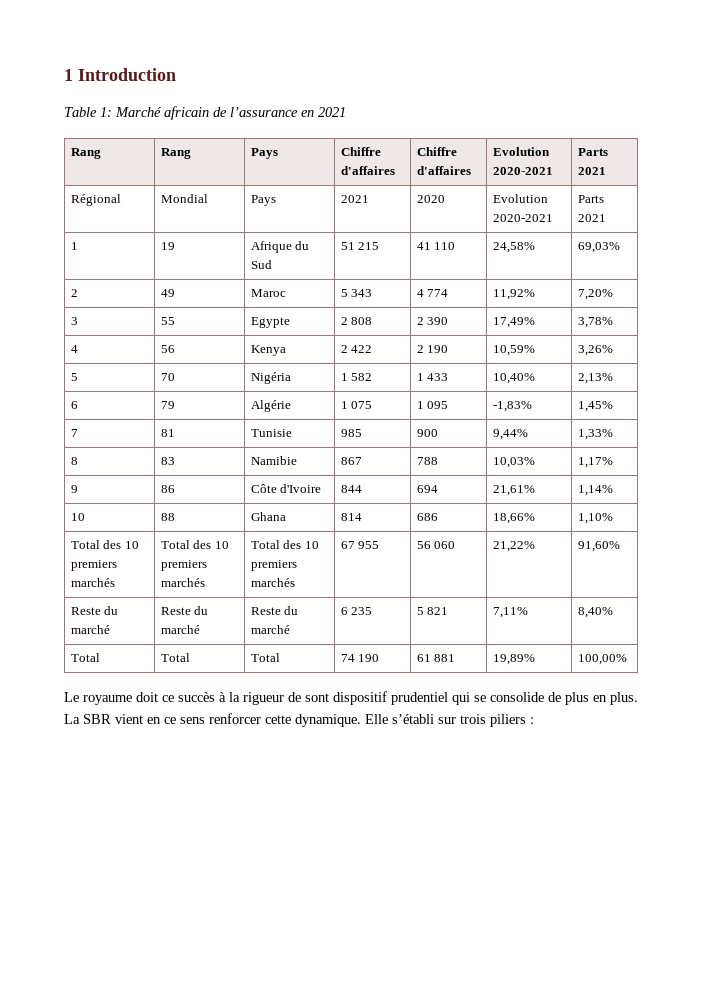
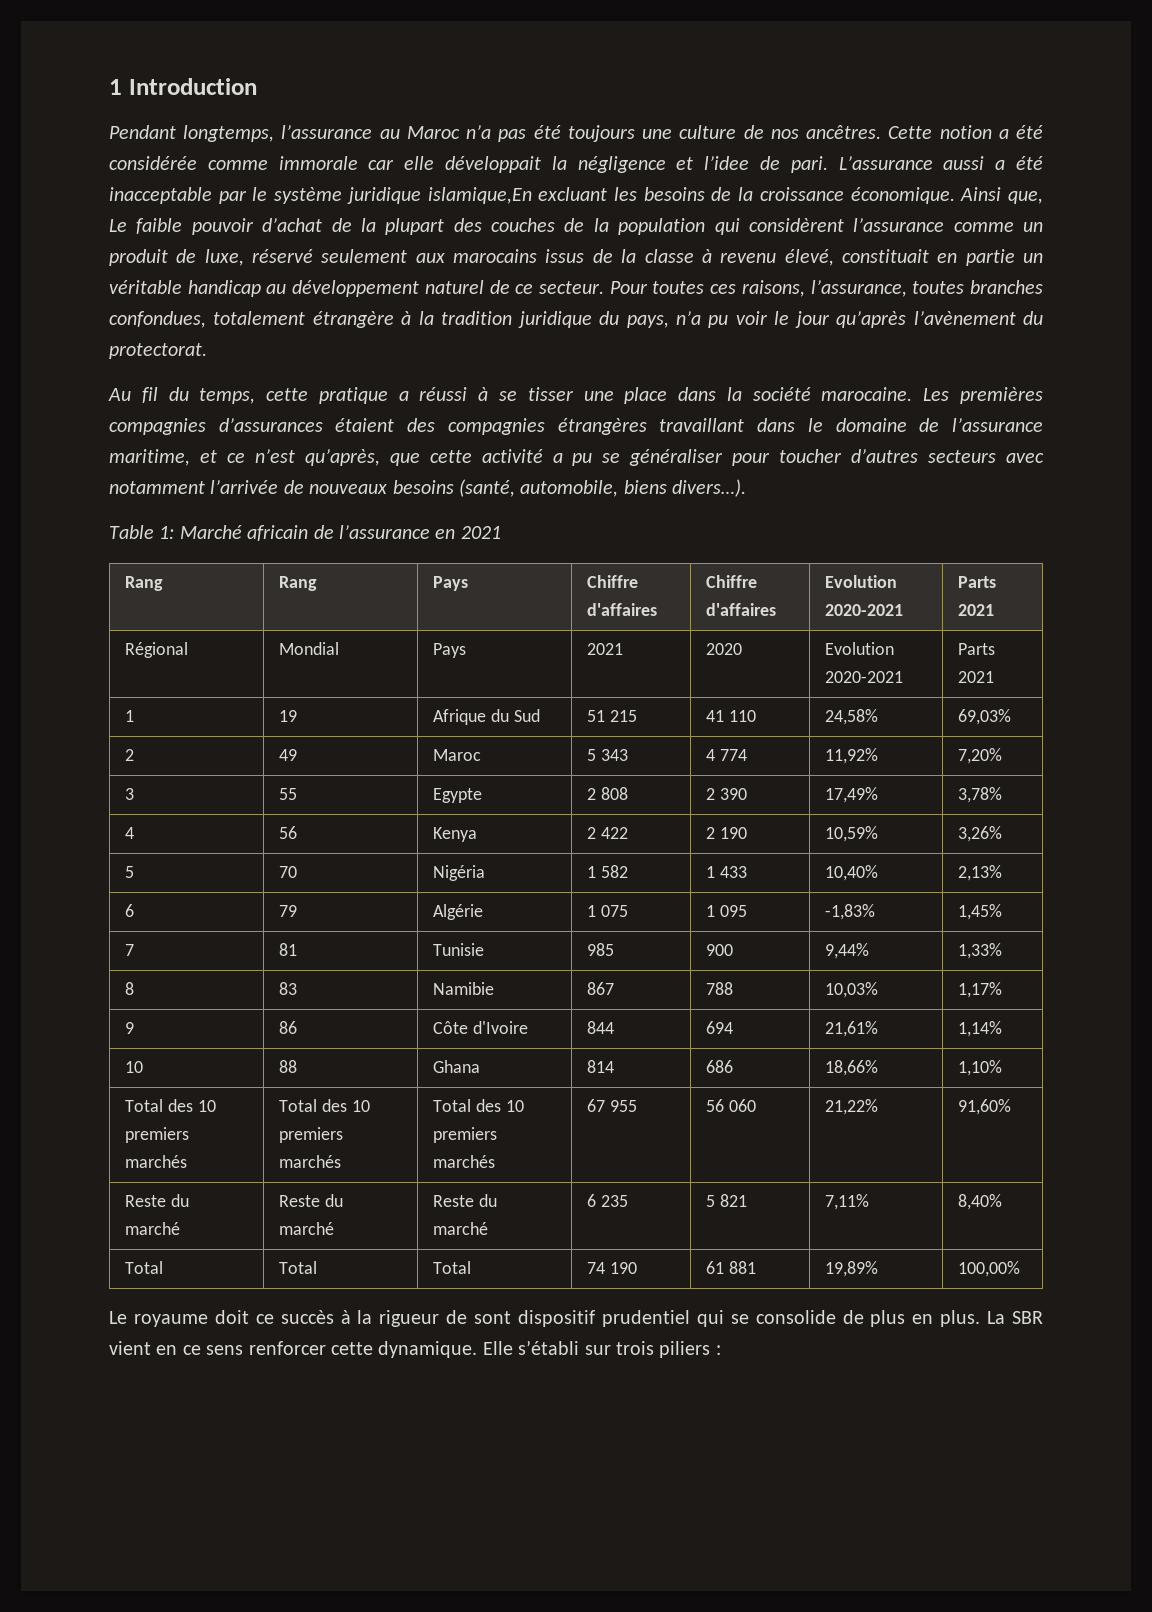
+ Pendant longtemps, l’assurance au Maroc n’a pas été toujours une culture de nos ancêtres. Cette notion a été considérée comme immorale car elle développait la négligence et l’idee de pari. L’assurance aussi a été inacceptable par le système juridique islamique,En excluant les besoins de la croissance économique. Ainsi que, Le faible pouvoir d’achat de la plupart des couches de la population qui considèrent l’assurance comme un produit de luxe, réservé seulement aux marocains issus de la classe à revenu élevé, constituait en partie un véritable handicap au développement naturel de ce secteur. Pour toutes ces raisons, l’assurance, toutes branches confondues, totalement étrangère à la tradition juridique du pays, n’a pu voir le jour qu’après l’avènement du protectorat.
+ Au fil du temps, cette pratique a réussi à se tisser une place dans la société marocaine. Les premières compagnies d’assurances étaient des compagnies étrangères travaillant dans le domaine de l’assurance maritime, et ce n’est qu’après, que cette activité a pu se généraliser pour toucher d’autres secteurs avec notamment l’arrivée de nouveaux besoins (santé, automobile, biens divers…).

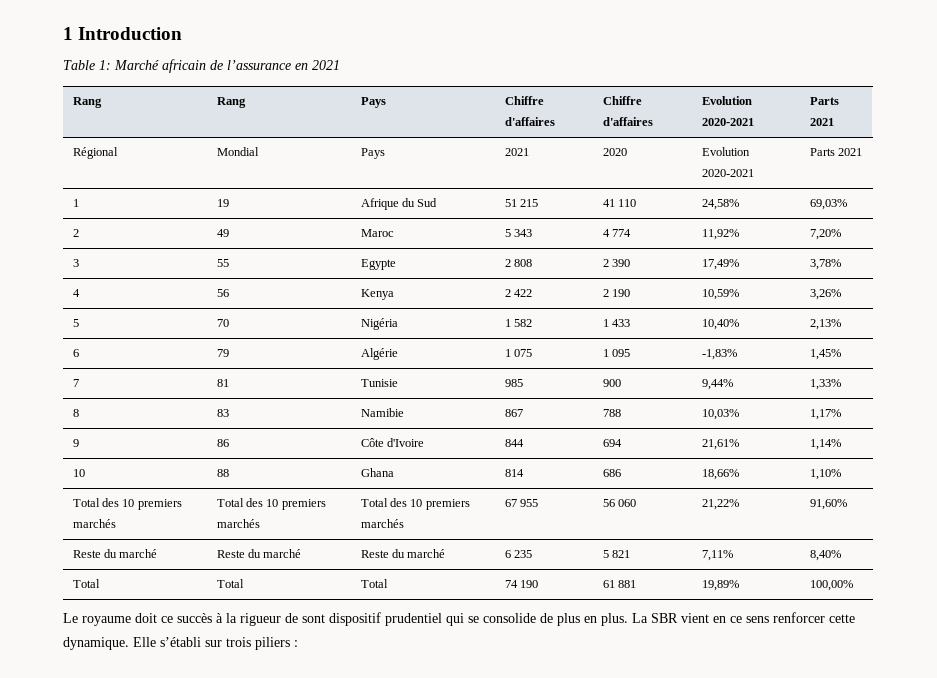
- Pendant longtemps, l’assurance au Maroc n’a pas été toujours une culture de nos ancêtres. Cette notion a été considérée comme immorale car elle développait la négligence et l’idee de pari. L’assurance aussi a été inacceptable par le système juridique islamique,En excluant les besoins de la croissance économique. Ainsi que, Le faible pouvoir d’achat de la plupart des couches de la population qui considèrent l’assurance comme un produit de luxe, réservé seulement aux marocains issus de la classe à revenu élevé, constituait en partie un véritable handicap au développement naturel de ce secteur. Pour toutes ces raisons, l’assurance, toutes branches confondues, totalement étrangère à la tradition juridique du pays, n’a pu voir le jour qu’après l’avènement du protectorat.
- Au fil du temps, cette pratique a réussi à se tisser une place dans la société marocaine. Les premières compagnies d’assurances étaient des compagnies étrangères travaillant dans le domaine de l’assurance maritime, et ce n’est qu’après, que cette activité a pu se généraliser pour toucher d’autres secteurs avec notamment l’arrivée de nouveaux besoins (santé, automobile, biens divers…).

